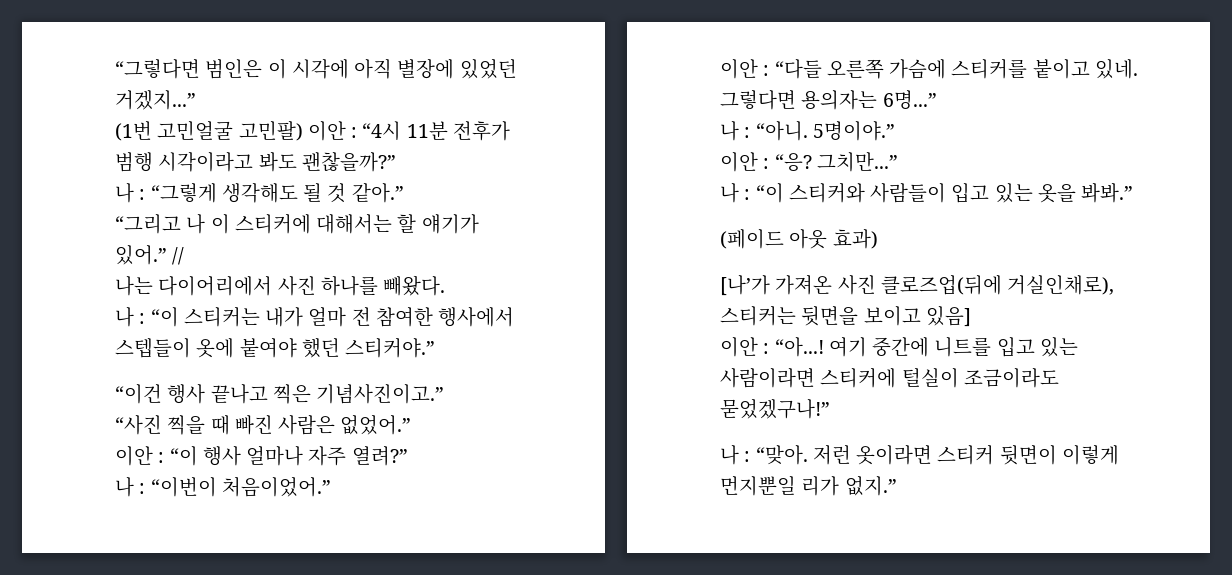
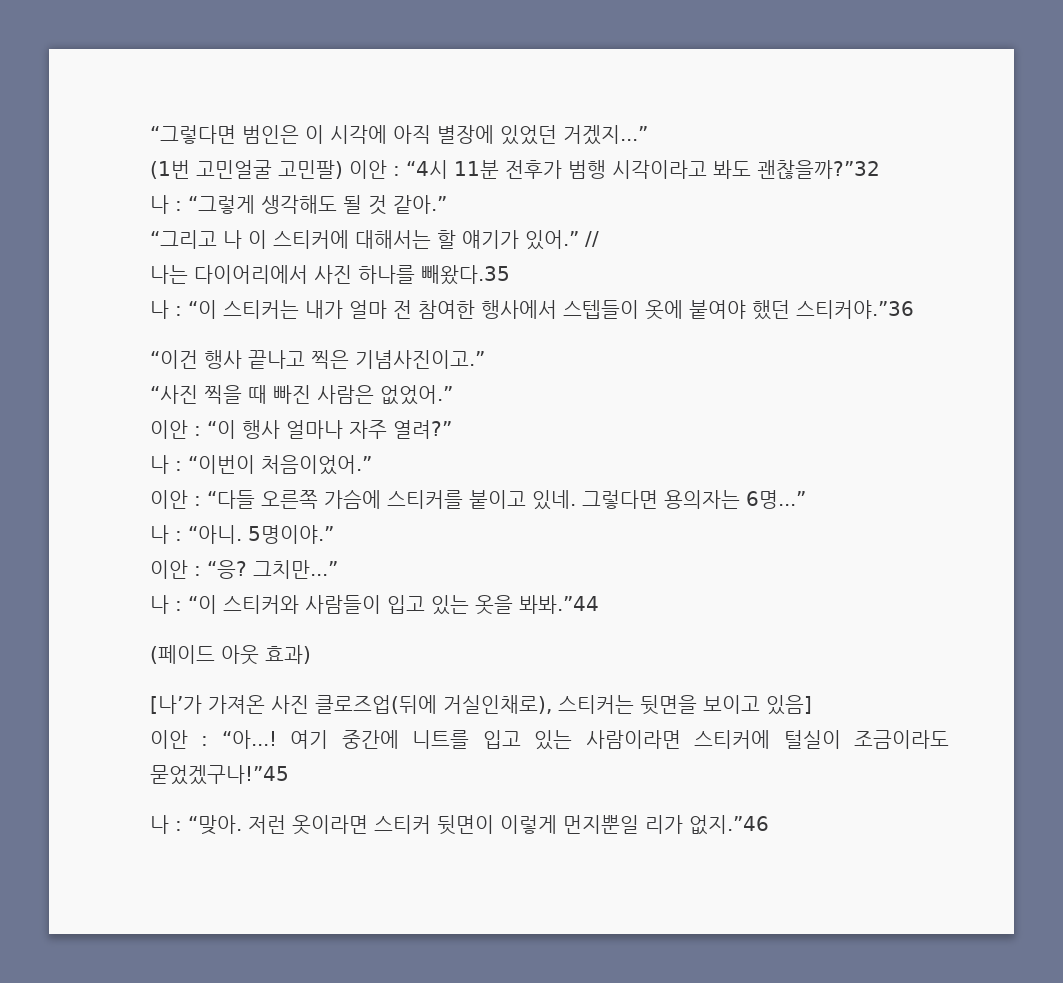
- (1번 고민얼굴 고민팔) 이안 : “4시 11분 전후가 범행 시각이라고 봐도 괜찮을까?”
+ (1번 고민얼굴 고민팔) 이안 : “4시 11분 전후가 범행 시각이라고 봐도 괜찮을까?”32
- 나는 다이어리에서 사진 하나를 빼왔다.
+ 나는 다이어리에서 사진 하나를 빼왔다.35
- 나 : “이 스티커는 내가 얼마 전 참여한 행사에서 스텝들이 옷에 붙여야 했던 스티커야.”
+ 나 : “이 스티커는 내가 얼마 전 참여한 행사에서 스텝들이 옷에 붙여야 했던 스티커야.”36
- 나 : “이 스티커와 사람들이 입고 있는 옷을 봐봐.”
+ 나 : “이 스티커와 사람들이 입고 있는 옷을 봐봐.”44
- 여기 중간에 니트를 입고 있는 사람이라면 스티커에 털실이 조금이라도 묻었겠구나!”
+ 여기 중간에 니트를 입고 있는 사람이라면 스티커에 털실이 조금이라도 묻었겠구나!”45
- 저런 옷이라면 스티커 뒷면이 이렇게 먼지뿐일 리가 없지.”
+ 저런 옷이라면 스티커 뒷면이 이렇게 먼지뿐일 리가 없지.”46

